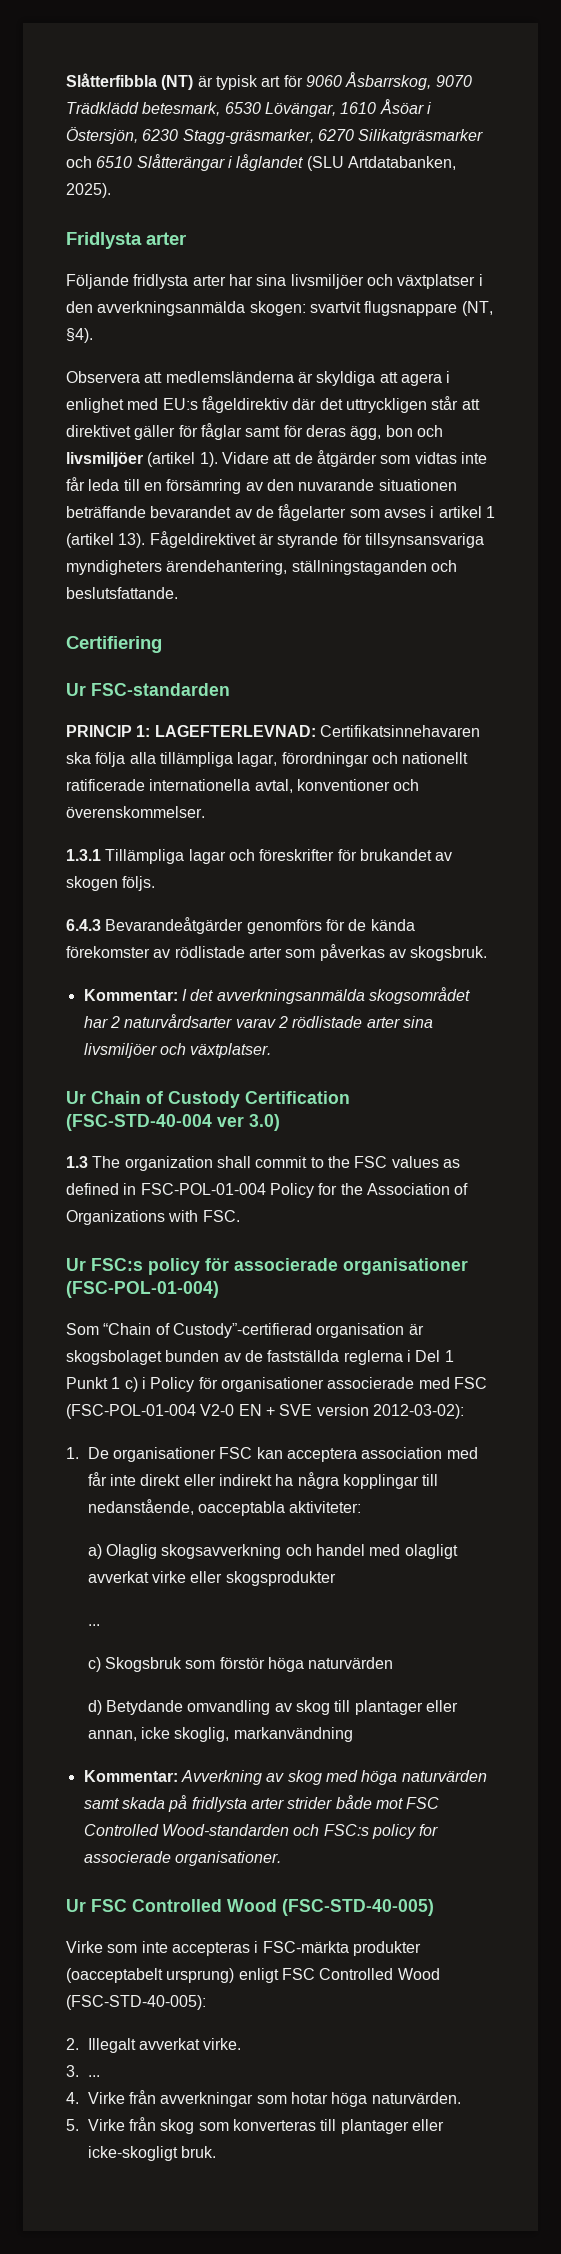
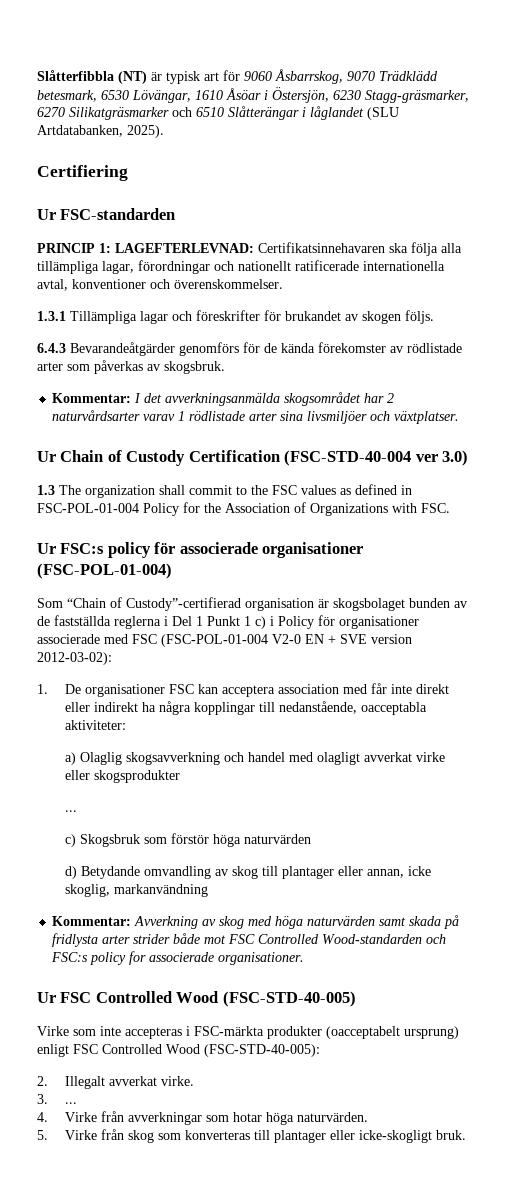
- Fridlysta arter
- Följande fridlysta arter har sina livsmiljöer och växtplatser i den avverkningsanmälda skogen: svartvit flugsnappare (NT, §4).
- Observera att medlemsländerna är skyldiga att agera i enlighet med EU:s fågeldirektiv där det uttryckligen står att direktivet gäller för fåglar samt för deras ägg, bon och livsmiljöer (artikel 1). Vidare att de åtgärder som vidtas inte får leda till en försämring av den nuvarande situationen beträffande bevarandet av de fågelarter som avses i artikel 1 (artikel 13). Fågeldirektivet är styrande för tillsynsansvariga myndigheters ärendehantering, ställningstaganden och beslutsfattande.
- Kommentar: I det avverkningsanmälda skogsområdet har 2 naturvårdsarter varav 2 rödlistade arter sina livsmiljöer och växtplatser.
+ Kommentar: I det avverkningsanmälda skogsområdet har 2 naturvårdsarter varav 1 rödlistade arter sina livsmiljöer och växtplatser.

